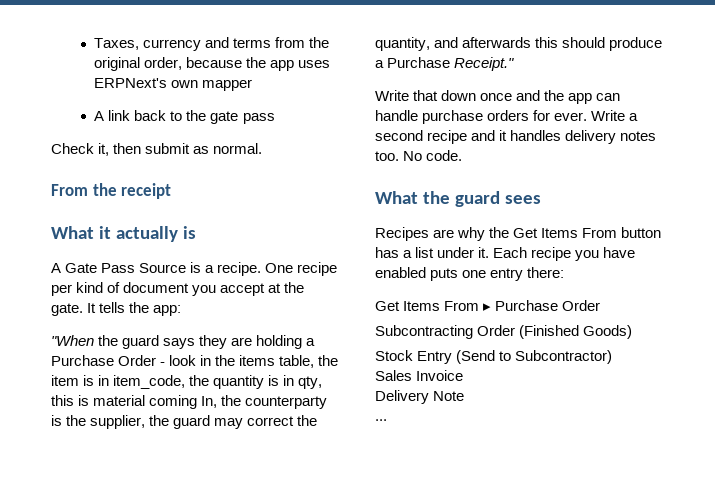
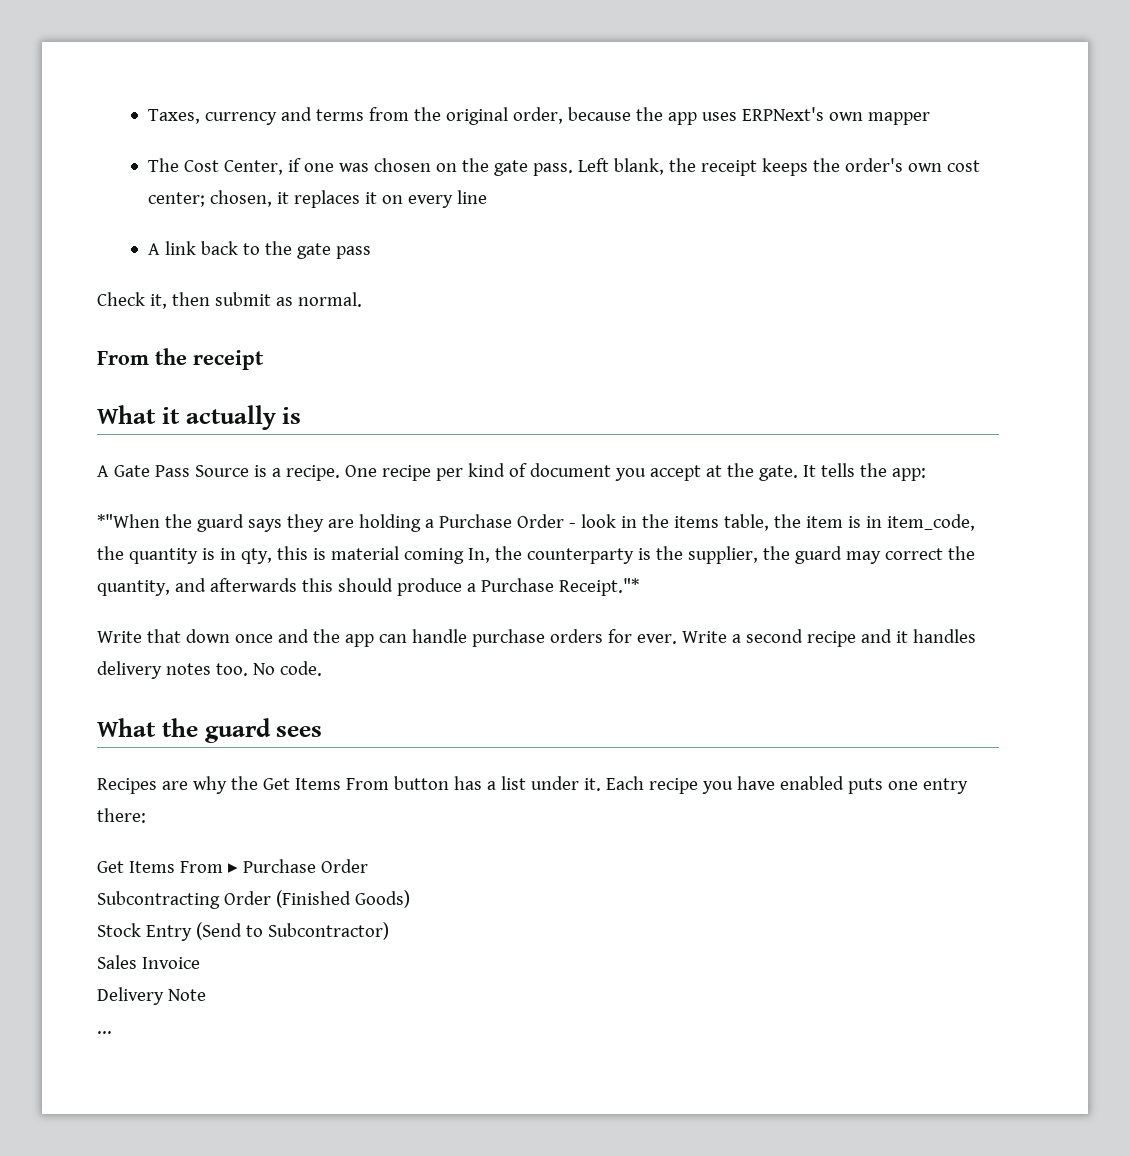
+ The Cost Center, if one was chosen on the gate pass. Left blank, the receipt keeps the order's own cost center; chosen, it replaces it on every line
- "When the guard says they are holding a Purchase Order - look in the items table, the item is in item_code, the quantity is in qty, this is material coming In, the counterparty is the supplier, the guard may correct the quantity, and afterwards this should produce a Purchase Receipt."
+ *"When the guard says they are holding a Purchase Order - look in the items table, the item is in item_code, the quantity is in qty, this is material coming In, the counterparty is the supplier, the guard may correct the quantity, and afterwards this should produce a Purchase Receipt."*

